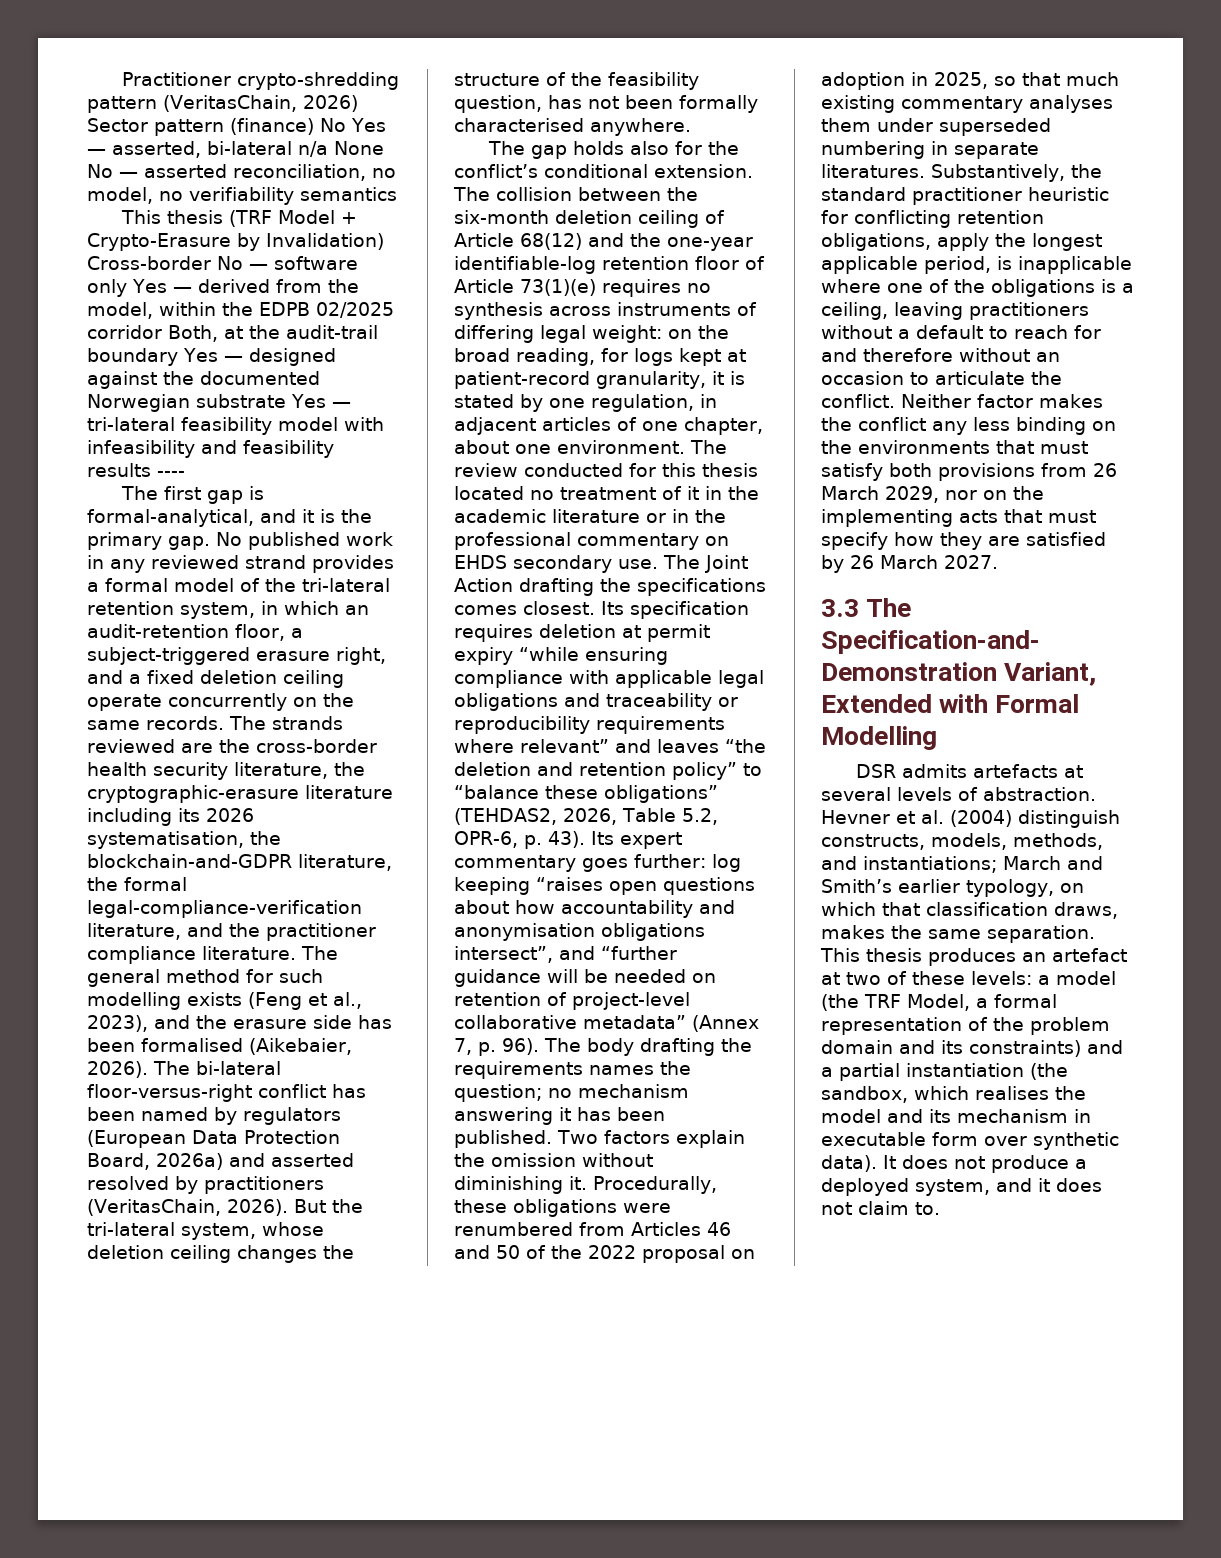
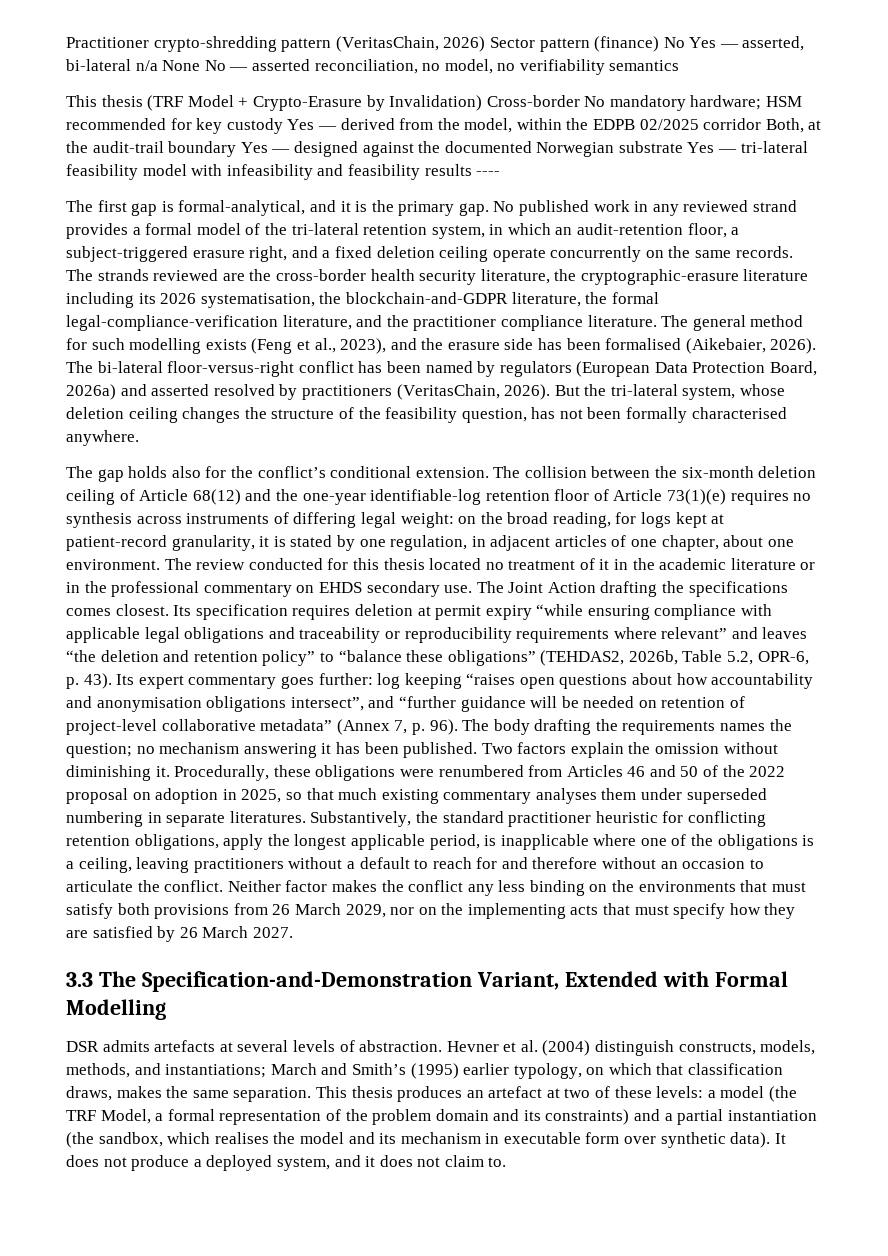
- This thesis (TRF Model + Crypto-Erasure by Invalidation) Cross-border No — software only Yes — derived from the model, within the EDPB 02/2025 corridor Both, at the audit-trail boundary Yes — designed against the documented Norwegian substrate Yes — tri-lateral feasibility model with infeasibility and feasibility results ----
+ This thesis (TRF Model + Crypto-Erasure by Invalidation) Cross-border No mandatory hardware; HSM recommended for key custody Yes — derived from the model, within the EDPB 02/2025 corridor Both, at the audit-trail boundary Yes — designed against the documented Norwegian substrate Yes — tri-lateral feasibility model with infeasibility and feasibility results ----
- Its specification requires deletion at permit expiry “while ensuring compliance with applicable legal obligations and traceability or reproducibility requirements where relevant” and leaves “the deletion and retention policy” to “balance these obligations” (TEHDAS2, 2026, Table 5.2, OPR-6, p. 43).
+ Its specification requires deletion at permit expiry “while ensuring compliance with applicable legal obligations and traceability or reproducibility requirements where relevant” and leaves “the deletion and retention policy” to “balance these obligations” (TEHDAS2, 2026b, Table 5.2, OPR-6, p. 43).
- Hevner et al. (2004) distinguish constructs, models, methods, and instantiations; March and Smith’s earlier typology, on which that classification draws, makes the same separation.
+ Hevner et al. (2004) distinguish constructs, models, methods, and instantiations; March and Smith’s (1995) earlier typology, on which that classification draws, makes the same separation.

